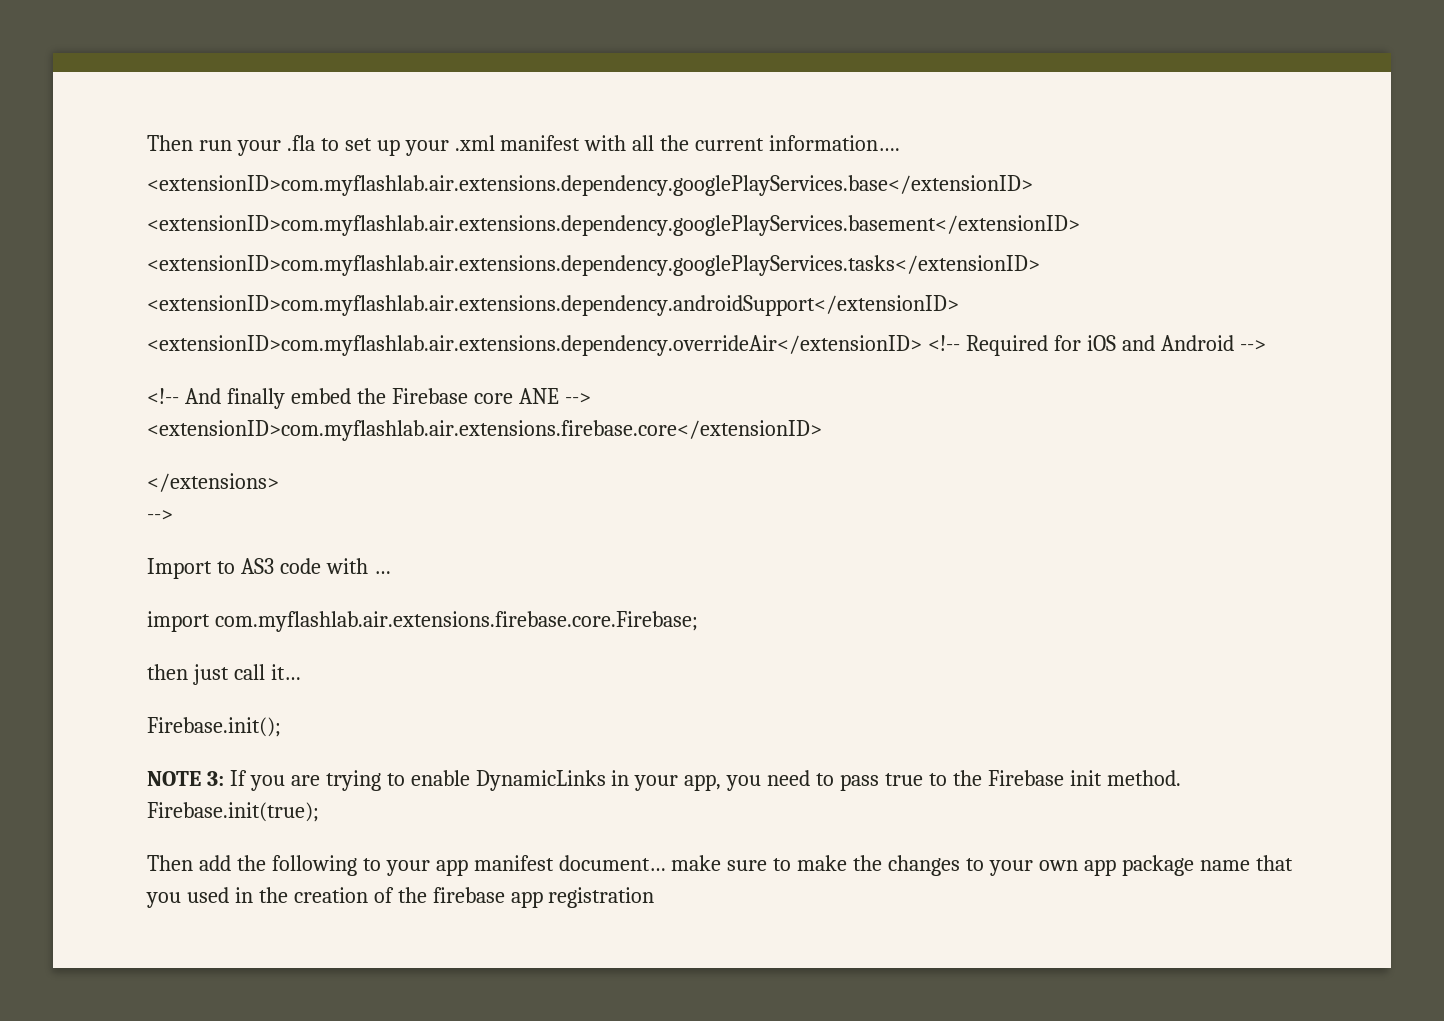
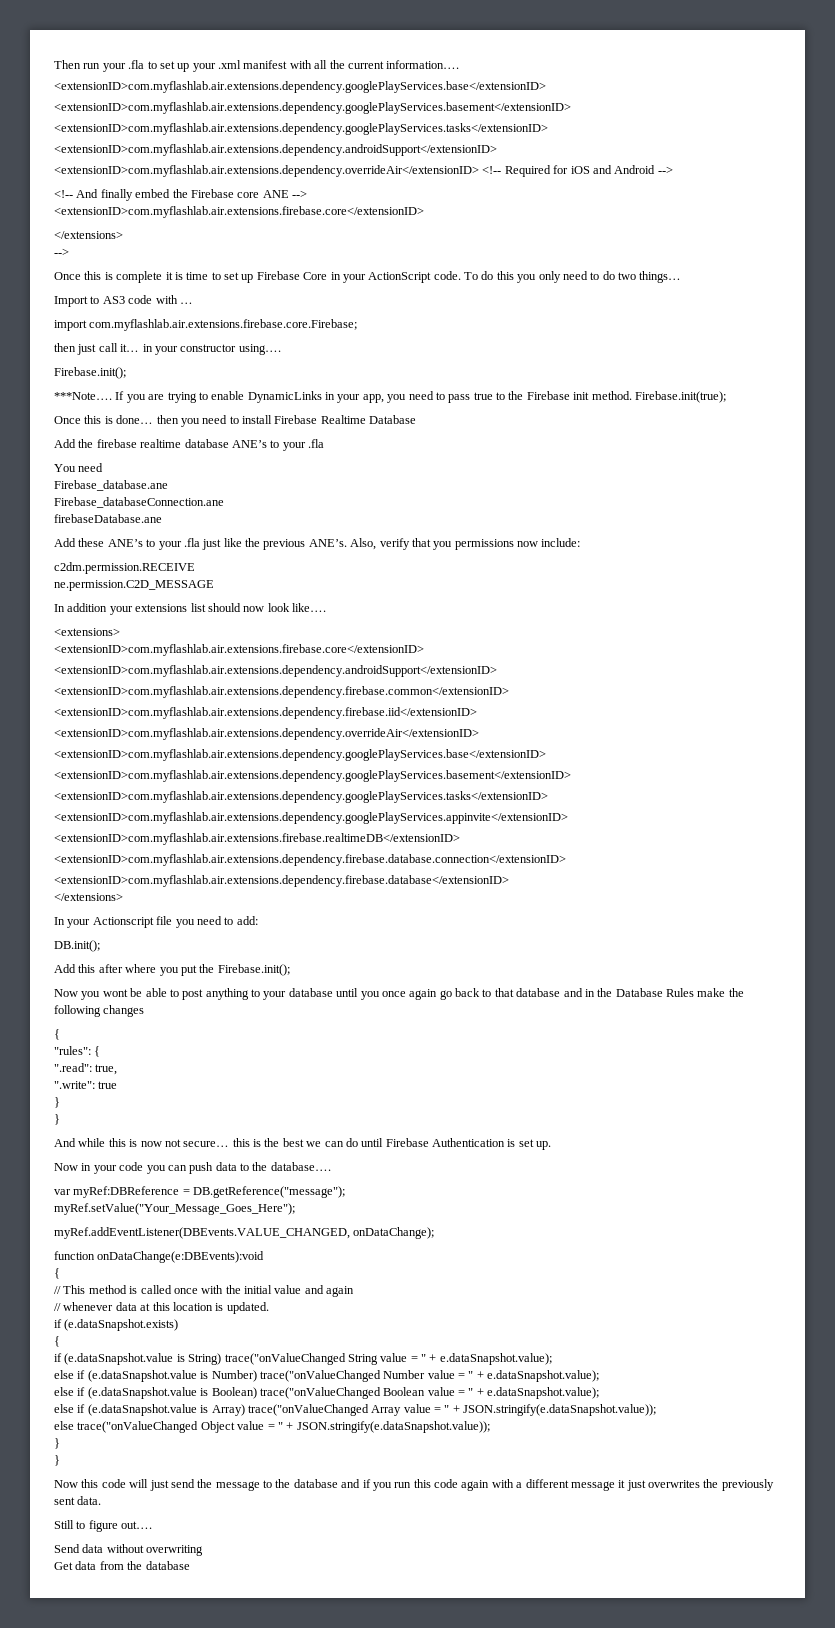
+ Once this is complete it is time to set up Firebase Core in your ActionScript code. To do this you only need to do two things…
- then just call it…
+ then just call it… in your constructor using….
  Firebase.init();
- NOTE 3: If you are trying to enable DynamicLinks in your app, you need to pass true to the Firebase init method.
+ ***Note…. If you are trying to enable DynamicLinks in your app, you need to pass true to the Firebase init method.
- Then add the following to your app manifest document… make sure to make the changes to your own app package name that you used in the creation of the firebase app registration
+ Once this is done… then you need to install Firebase Realtime Database
+ Add the firebase realtime database ANE’s to your .fla
+ You need
+ Firebase_database.ane
+ Firebase_databaseConnection.ane
+ firebaseDatabase.ane
+ Add these ANE’s to your .fla just like the previous ANE’s. Also, verify that you permissions now include:
+ c2dm.permission.RECEIVE
+ ne.permission.C2D_MESSAGE
+ In addition your extensions list should now look like….
+ <extensions>
+ <extensionID>com.myflashlab.air.extensions.firebase.core</extensionID>
+ <extensionID>com.myflashlab.air.extensions.dependency.androidSupport</extensionID>
+ <extensionID>com.myflashlab.air.extensions.dependency.firebase.common</extensionID>
+ <extensionID>com.myflashlab.air.extensions.dependency.firebase.iid</extensionID>
+ <extensionID>com.myflashlab.air.extensions.dependency.overrideAir</extensionID>
+ <extensionID>com.myflashlab.air.extensions.dependency.googlePlayServices.base</extensionID>
+ <extensionID>com.myflashlab.air.extensions.dependency.googlePlayServices.basement</extensionID>
+ <extensionID>com.myflashlab.air.extensions.dependency.googlePlayServices.tasks</extensionID>
+ <extensionID>com.myflashlab.air.extensions.dependency.googlePlayServices.appinvite</extensionID>
+ <extensionID>com.myflashlab.air.extensions.firebase.realtimeDB</extensionID>
+ <extensionID>com.myflashlab.air.extensions.dependency.firebase.database.connection</extensionID>
+ <extensionID>com.myflashlab.air.extensions.dependency.firebase.database</extensionID>
+ </extensions>
+ In your Actionscript file you need to add:
+ DB.init();
+ Add this after where you put the Firebase.init();
+ Now you wont be able to post anything to your database until you once again go back to that database and in the Database Rules make the following changes
+ {
+ "rules": {
+ ".read": true,
+ ".write": true
+ }
+ }
+ And while this is now not secure… this is the best we can do until Firebase Authentication is set up.
+ Now in your code you can push data to the database….
+ var myRef:DBReference = DB.getReference("message");
+ myRef.setValue("Your_Message_Goes_Here");
+ myRef.addEventListener(DBEvents.VALUE_CHANGED, onDataChange);
+ function onDataChange(e:DBEvents):void
+ {
+ // This method is called once with the initial value and again
+ // whenever data at this location is updated.
+ if (e.dataSnapshot.exists)
+ {
+ if (e.dataSnapshot.value is String) trace("onValueChanged String value = " + e.dataSnapshot.value);
+ else if (e.dataSnapshot.value is Number) trace("onValueChanged Number value = " + e.dataSnapshot.value);
+ else if (e.dataSnapshot.value is Boolean) trace("onValueChanged Boolean value = " + e.dataSnapshot.value);
+ else if (e.dataSnapshot.value is Array) trace("onValueChanged Array value = " + JSON.stringify(e.dataSnapshot.value));
+ else trace("onValueChanged Object value = " + JSON.stringify(e.dataSnapshot.value));
+ }
+ }
+ Now this code will just send the message to the database and if you run this code again with a different message it just overwrites the previously sent data.
+ Still to figure out….
+ Send data without overwriting
+ Get data from the database

